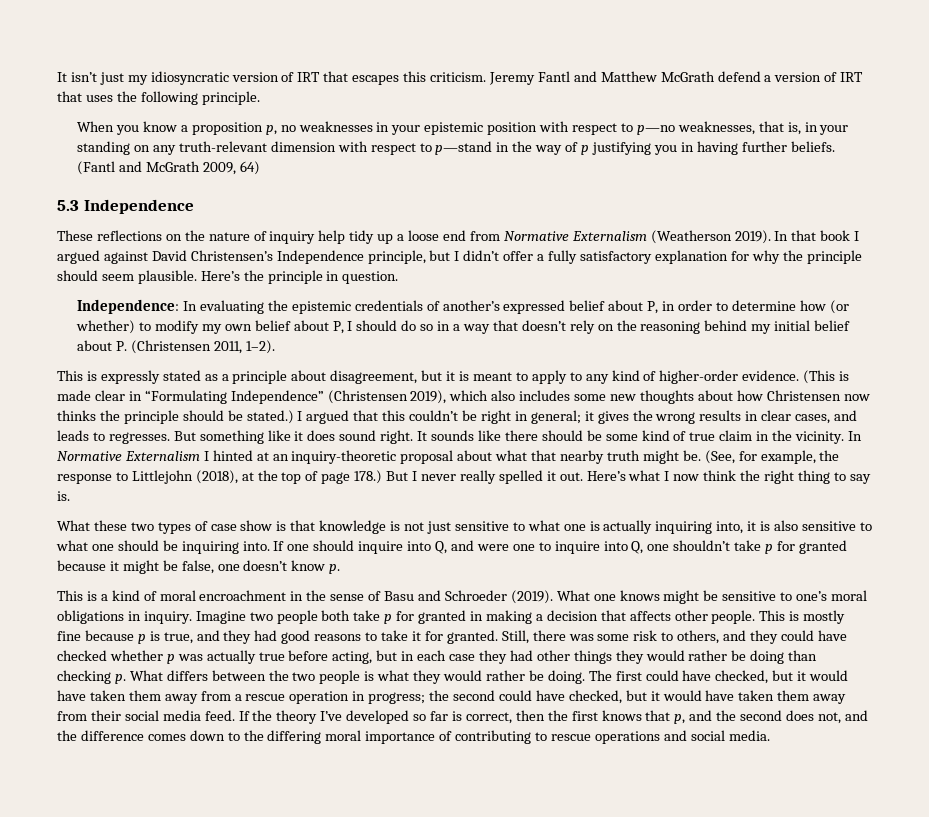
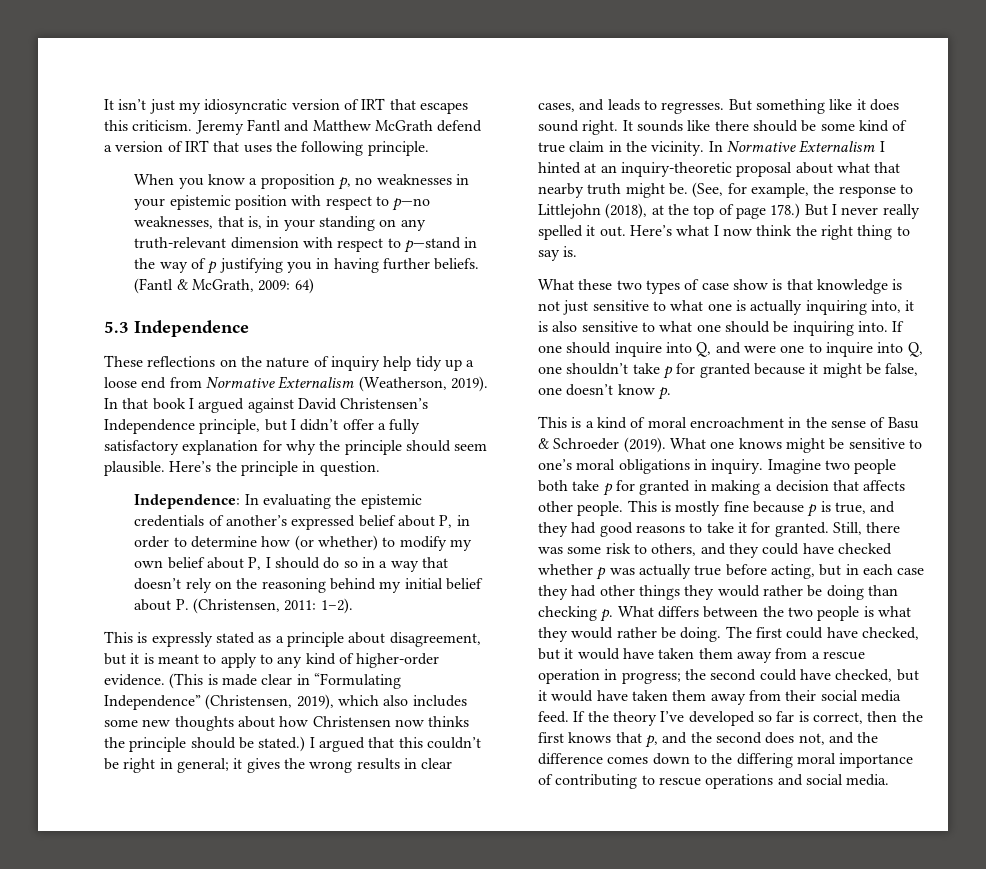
- (Fantl and McGrath 2009, 64)
+ (Fantl & McGrath, 2009: 64)
- These reflections on the nature of inquiry help tidy up a loose end from Normative Externalism (Weatherson 2019).
+ These reflections on the nature of inquiry help tidy up a loose end from Normative Externalism (Weatherson, 2019).
- Independence: In evaluating the epistemic credentials of another’s expressed belief about P, in order to determine how (or whether) to modify my own belief about P, I should do so in a way that doesn’t rely on the reasoning behind my initial belief about P. (Christensen 2011, 1–2).
+ Independence: In evaluating the epistemic credentials of another’s expressed belief about P, in order to determine how (or whether) to modify my own belief about P, I should do so in a way that doesn’t rely on the reasoning behind my initial belief about P. (Christensen, 2011: 1–2).
- (This is made clear in “Formulating Independence” (Christensen 2019), which also includes some new thoughts about how Christensen now thinks the principle should be stated.)
+ (This is made clear in “Formulating Independence” (Christensen, 2019), which also includes some new thoughts about how Christensen now thinks the principle should be stated.)
- This is a kind of moral encroachment in the sense of Basu and Schroeder (2019).
+ This is a kind of moral encroachment in the sense of Basu & Schroeder (2019).

